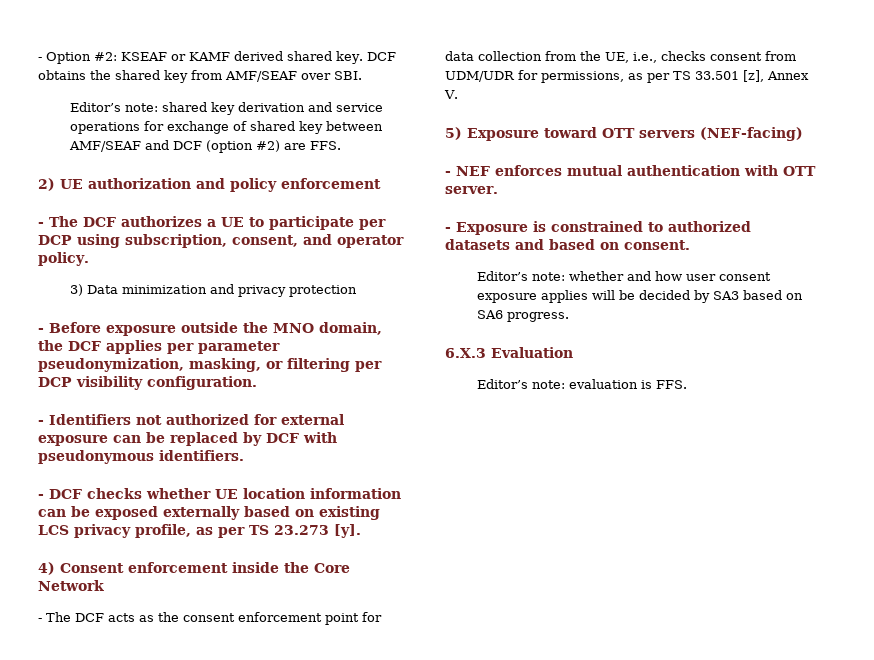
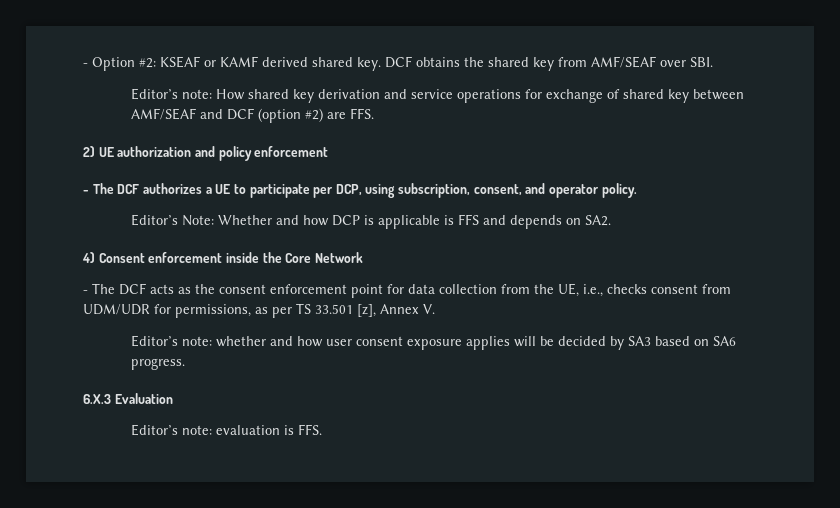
- Editor’s note: shared key derivation and service operations for exchange of shared key between AMF/SEAF and DCF (option #2) are FFS.
+ Editor’s note: How shared key derivation and service operations for exchange of shared key between AMF/SEAF and DCF (option #2) are FFS.
- - The DCF authorizes a UE to participate per DCP using subscription, consent, and operator policy.
+ - The DCF authorizes a UE to participate per DCP, using subscription, consent, and operator policy.
- 3) Data minimization and privacy protection
- - Before exposure outside the MNO domain, the DCF applies per parameter pseudonymization, masking, or filtering per DCP visibility configuration.
- - Identifiers not authorized for external exposure can be replaced by DCF with pseudonymous identifiers.
- - DCF checks whether UE location information can be exposed externally based on existing LCS privacy profile, as per TS 23.273 [y].
+ Editor’s Note: Whether and how DCP is applicable is FFS and depends on SA2.
- 5) Exposure toward OTT servers (NEF-facing)
- - NEF enforces mutual authentication with OTT server.
- - Exposure is constrained to authorized datasets and based on consent.

